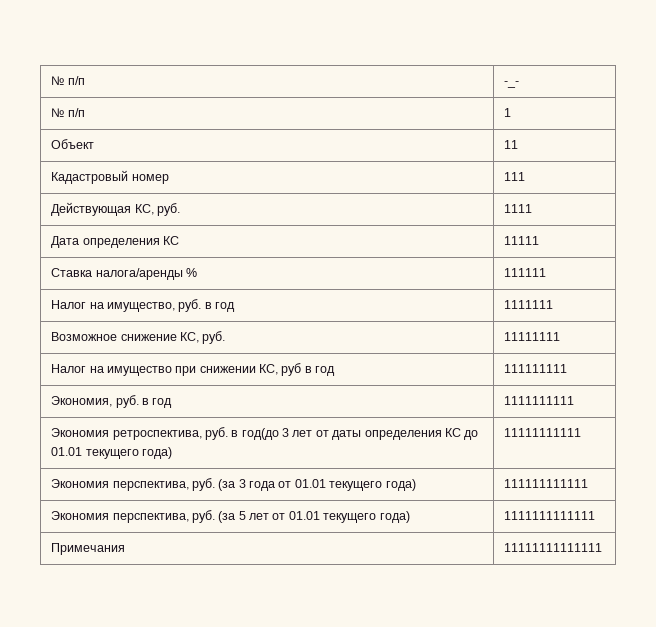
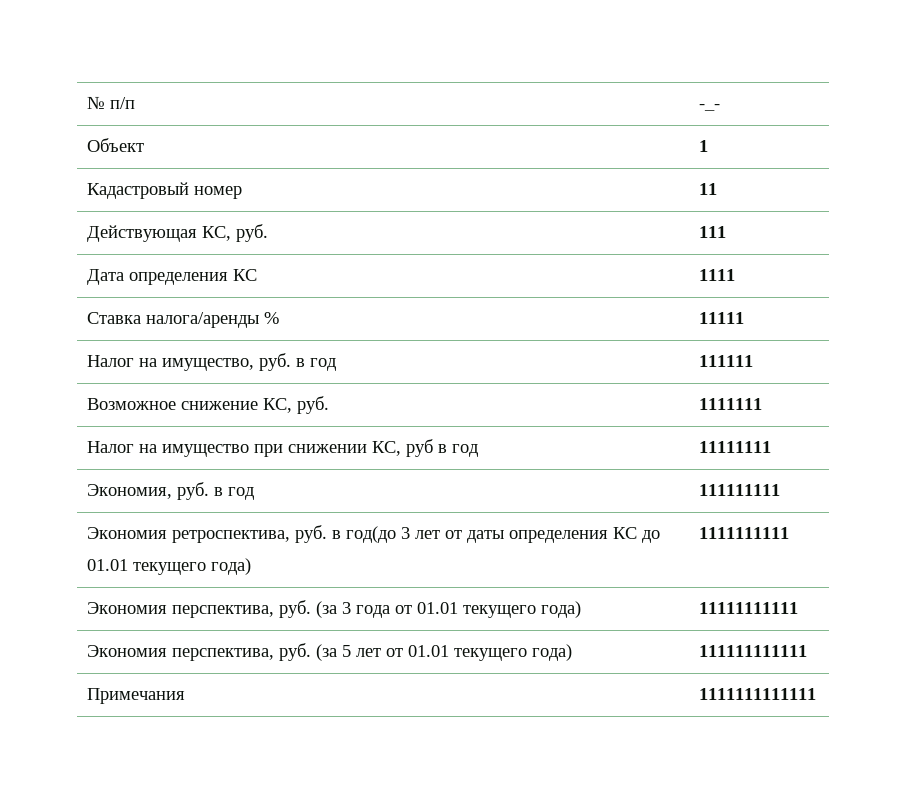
- № п/п | 1
- Объект | 11
+ Объект | 1
- Кадастровый номер | 111
+ Кадастровый номер | 11
- Действующая КС, руб. | 1111
+ Действующая КС, руб. | 111
- Дата определения КС | 11111
+ Дата определения КС | 1111
- Ставка налога/аренды % | 111111
+ Ставка налога/аренды % | 11111
- Налог на имущество, руб. в год | 1111111
+ Налог на имущество, руб. в год | 111111
- Возможное снижение КС, руб. | 11111111
+ Возможное снижение КС, руб. | 1111111
- Налог на имущество при снижении КС, руб в год | 111111111
+ Налог на имущество при снижении КС, руб в год | 11111111
- Экономия, руб. в год | 1111111111
+ Экономия, руб. в год | 111111111
- Экономия ретроспектива, руб. в год(до 3 лет от даты определения КС до 01.01 текущего года) | 11111111111
+ Экономия ретроспектива, руб. в год(до 3 лет от даты определения КС до 01.01 текущего года) | 1111111111
- Экономия перспектива, руб. (за 3 года от 01.01 текущего года) | 111111111111
+ Экономия перспектива, руб. (за 3 года от 01.01 текущего года) | 11111111111
- Экономия перспектива, руб. (за 5 лет от 01.01 текущего года) | 1111111111111
+ Экономия перспектива, руб. (за 5 лет от 01.01 текущего года) | 111111111111
- Примечания | 11111111111111
+ Примечания | 1111111111111

